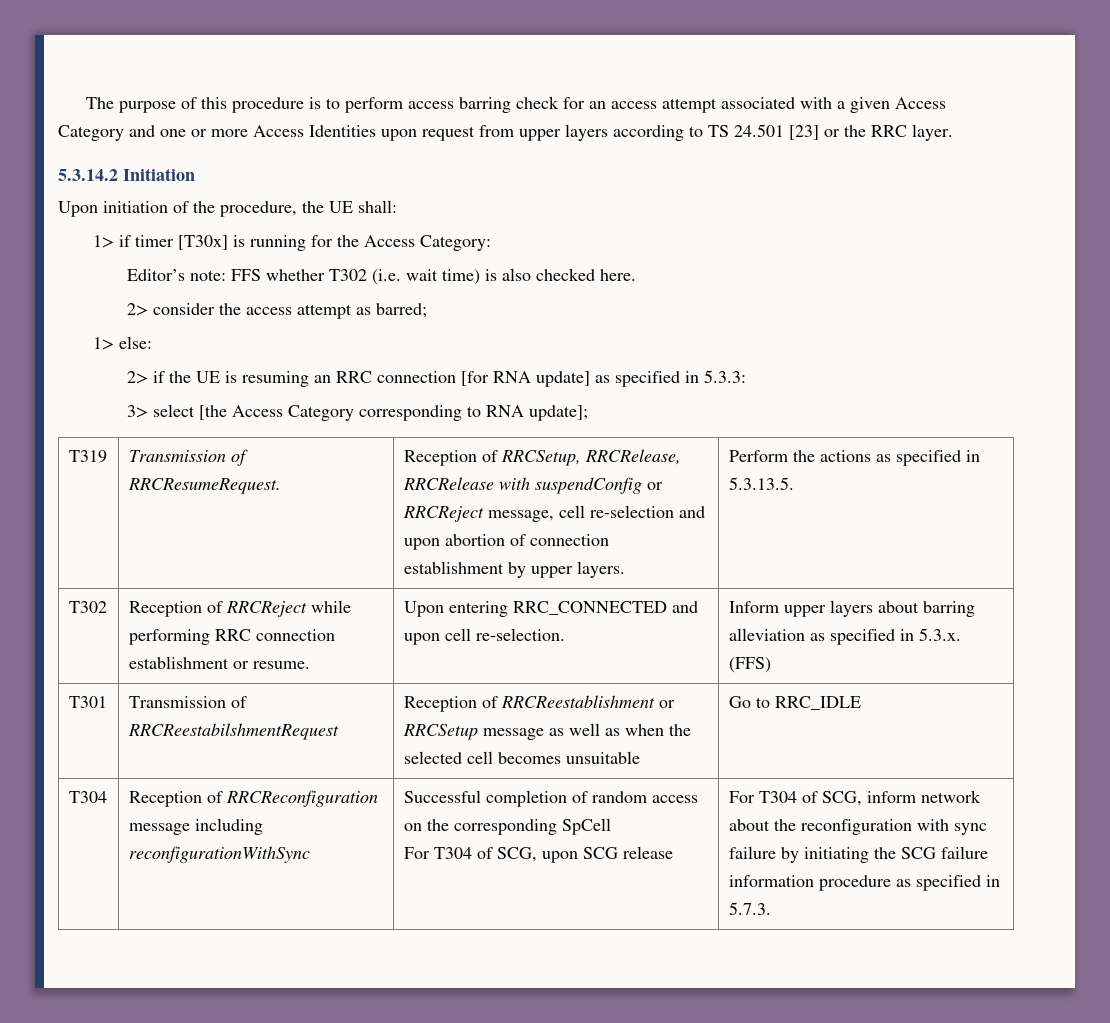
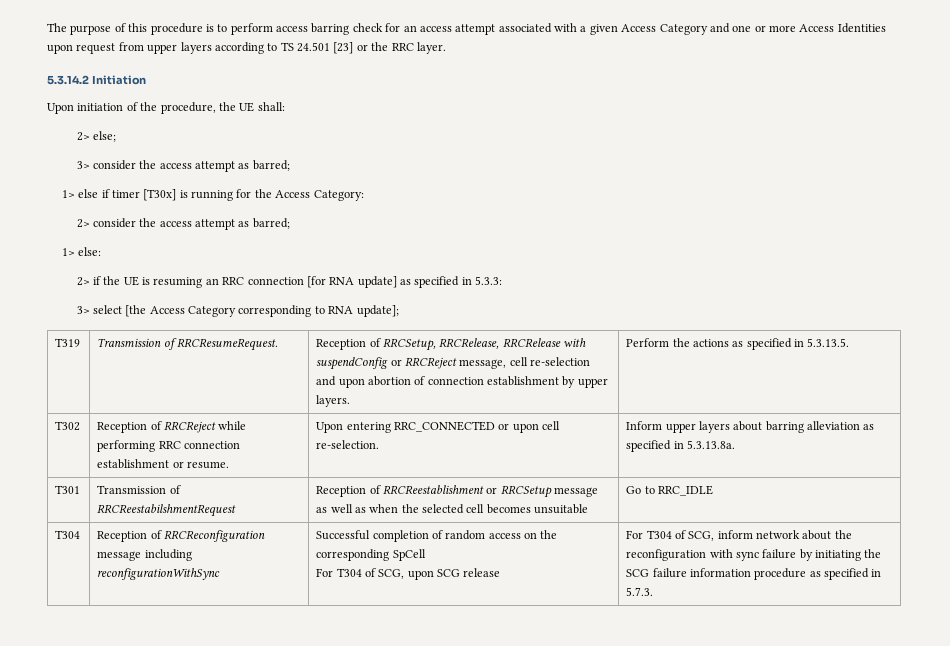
- 1> if timer [T30x] is running for the Access Category:
+ 2> else;
+ 3> consider the access attempt as barred;
+ 1> else if timer [T30x] is running for the Access Category:
- Editor’s note: FFS whether T302 (i.e. wait time) is also checked here.
- T302 | Reception of RRCReject while performing RRC connection establishment or resume. | Upon entering RRC_CONNECTED and upon cell re-selection. | Inform upper layers about barring alleviation as specified in 5.3.x. (FFS)
+ T302 | Reception of RRCReject while performing RRC connection establishment or resume. | Upon entering RRC_CONNECTED or upon cell re-selection. | Inform upper layers about barring alleviation as specified in 5.3.13.8a.

